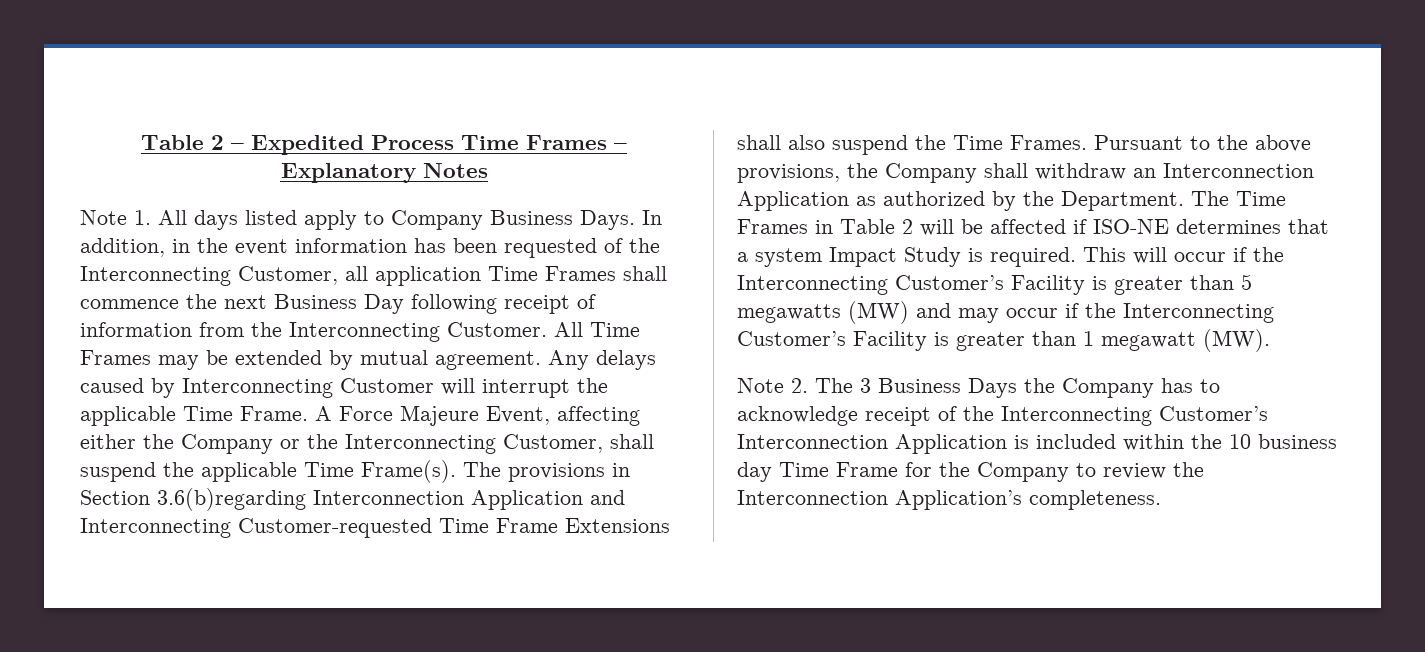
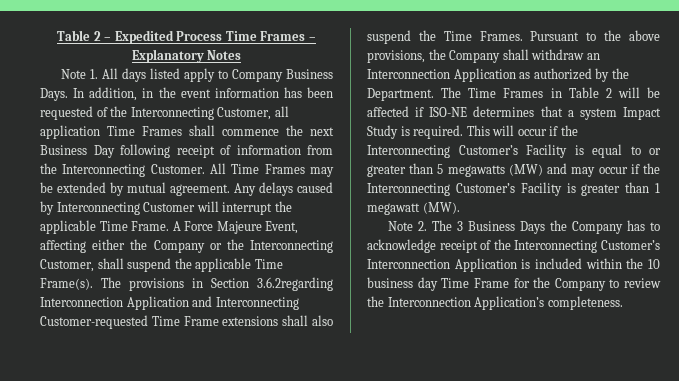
- The provisions in Section 3.6(b)regarding Interconnection Application and Interconnecting Customer-requested Time Frame Extensions shall also suspend the Time Frames.
+ The provisions in Section 3.6.2regarding Interconnection Application and Interconnecting Customer-requested Time Frame extensions shall also suspend the Time Frames.
- This will occur if the Interconnecting Customer’s Facility is greater than 5 megawatts (MW) and may occur if the Interconnecting Customer’s Facility is greater than 1 megawatt (MW).
+ This will occur if the Interconnecting Customer’s Facility is equal to or greater than 5 megawatts (MW) and may occur if the Interconnecting Customer’s Facility is greater than 1 megawatt (MW).

